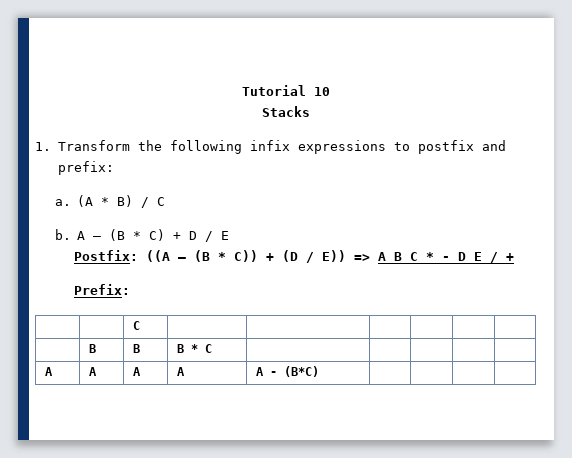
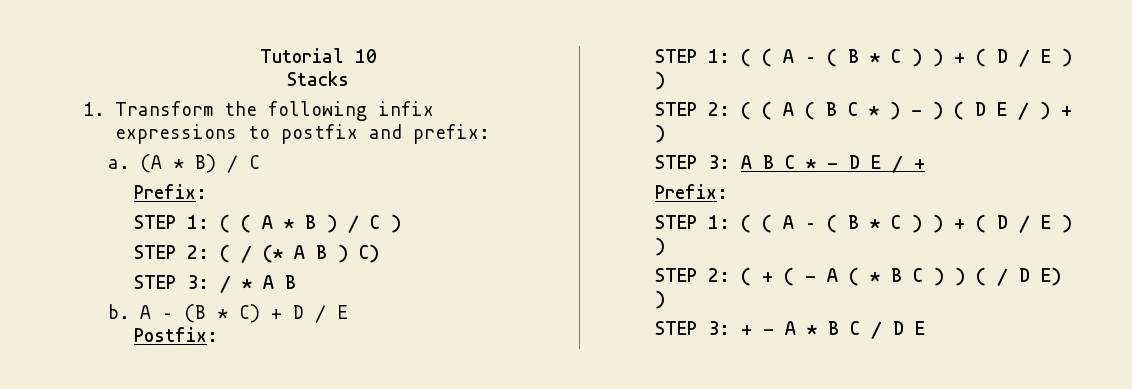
  (A * B) / C
+ Prefix:
+ STEP 1: ( ( A * B ) / C )
+ STEP 2: ( / (* A B ) C)
+ STEP 3: / * A B
- Postfix: ((A – (B * C)) + (D / E)) => A B C * - D E / +
+ Postfix:
+ STEP 1: ( ( A – ( B * C ) ) + ( D / E ) )
+ STEP 2: ( ( A ( B C * ) - ) ( D E / ) + )
+ STEP 3: A B C * - D E / +
  Prefix:
- | | C | | | | | |
- | B | B | B * C | | | | |
- A | A | A | A | A - (B*C) | | | |
+ STEP 1: ( ( A – ( B * C ) ) + ( D / E ) )
+ STEP 2: ( + ( - A ( * B C ) ) ( / D E) )
+ STEP 3: + - A * B C / D E

